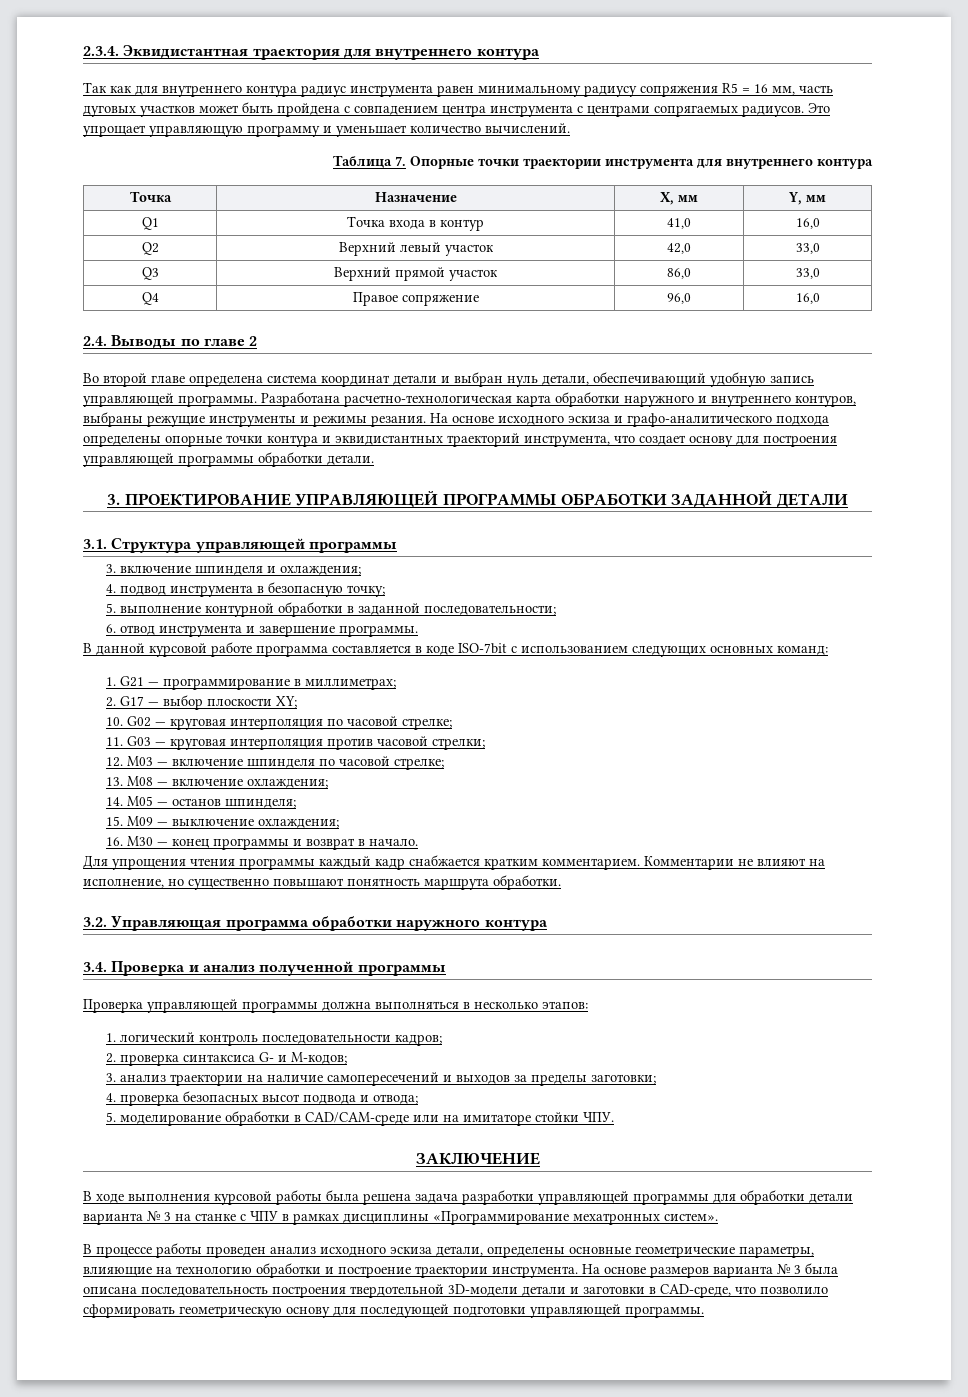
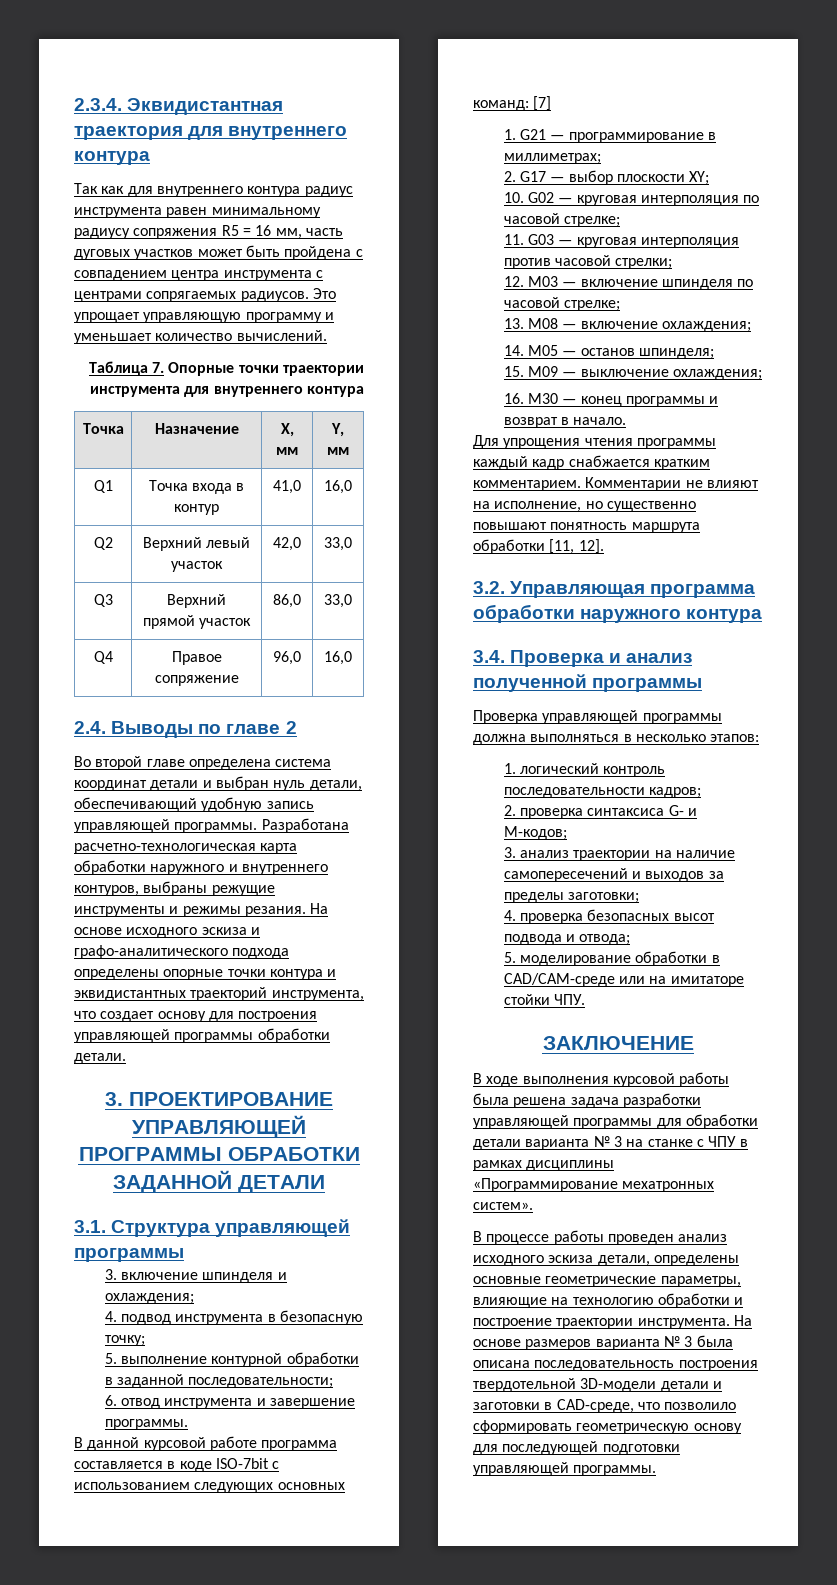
- В данной курсовой работе программа составляется в коде ISO-7bit с использованием следующих основных команд:
+ В данной курсовой работе программа составляется в коде ISO-7bit с использованием следующих основных команд: [7]
- Комментарии не влияют на исполнение, но существенно повышают понятность маршрута обработки.
+ Комментарии не влияют на исполнение, но существенно повышают понятность маршрута обработки [11, 12].

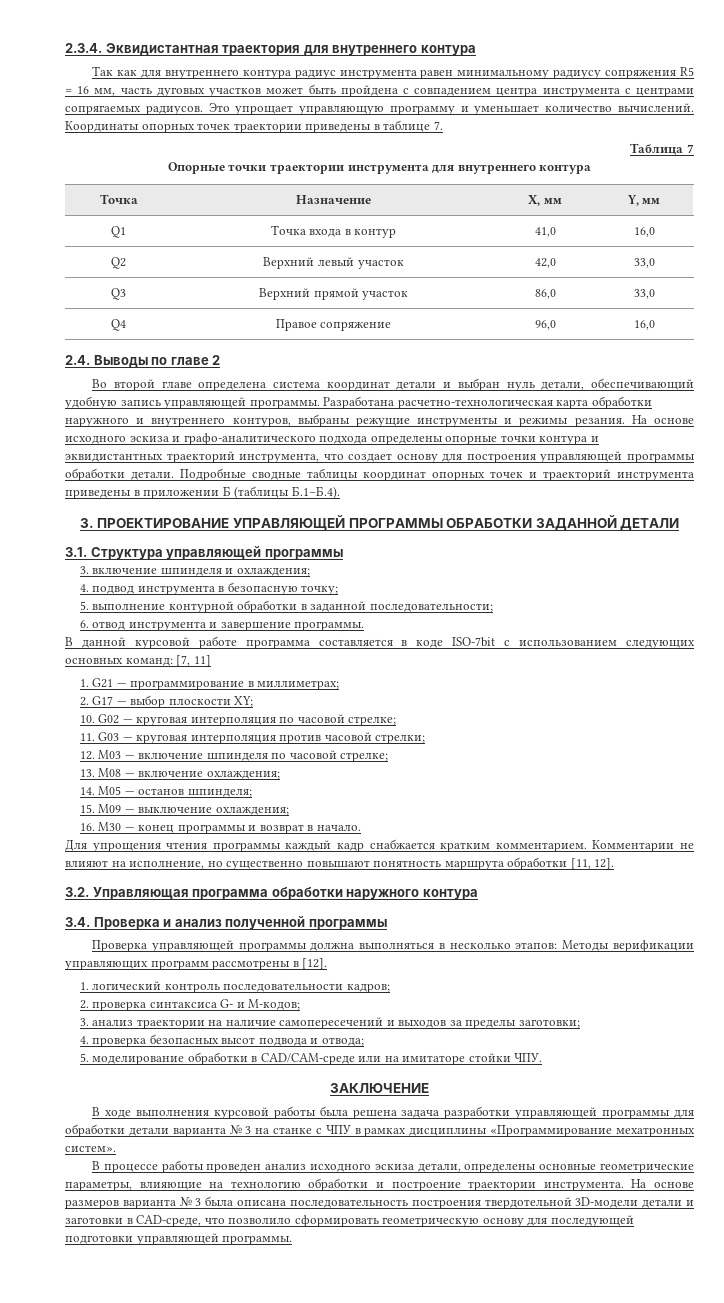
+ Координаты опорных точек траектории приведены в таблице 7.
- Таблица 7. Опорные точки траектории инструмента для внутреннего контура
+ Таблица 7
+ Опорные точки траектории инструмента для внутреннего контура
+ Подробные сводные таблицы координат опорных точек и траекторий инструмента приведены в приложении Б (таблицы Б.1–Б.4).
- В данной курсовой работе программа составляется в коде ISO-7bit с использованием следующих основных команд: [7]
+ В данной курсовой работе программа составляется в коде ISO-7bit с использованием следующих основных команд: [7, 11]
- Проверка управляющей программы должна выполняться в несколько этапов:
+ Проверка управляющей программы должна выполняться в несколько этапов: Методы верификации управляющих программ рассмотрены в [12].

